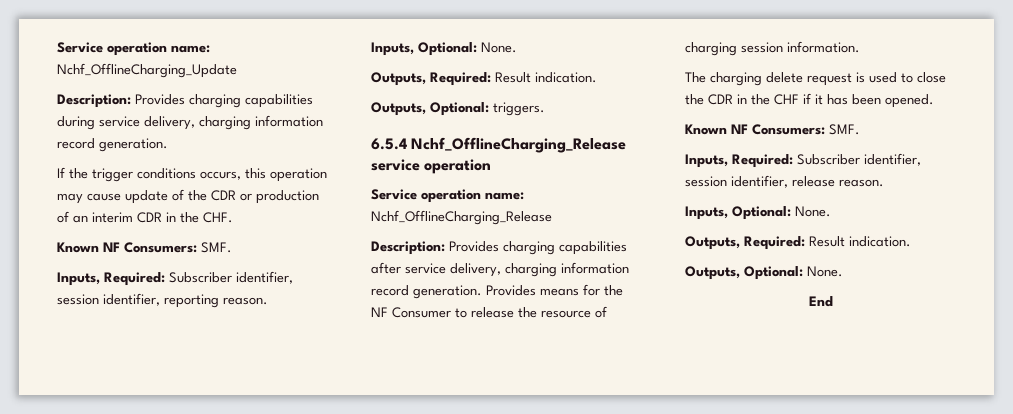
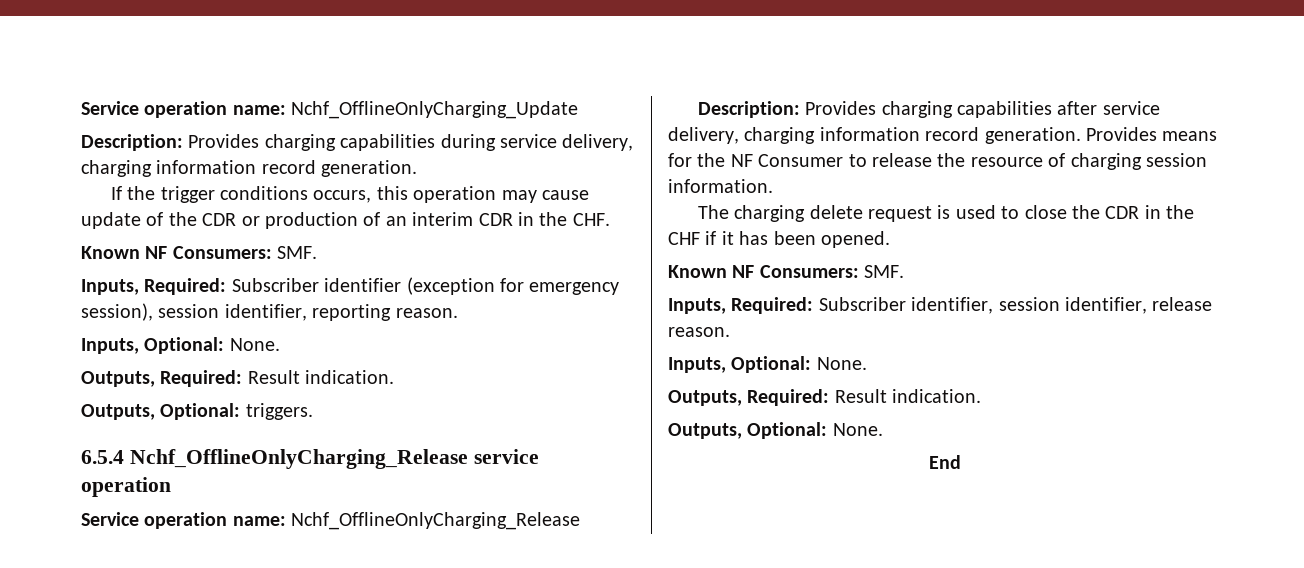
- Service operation name: Nchf_OfflineCharging_Update
+ Service operation name: Nchf_OfflineOnlyCharging_Update
- Inputs, Required: Subscriber identifier, session identifier, reporting reason.
+ Inputs, Required: Subscriber identifier (exception for emergency session), session identifier, reporting reason.
- 6.5.4 Nchf_OfflineCharging_Release service operation
+ 6.5.4 Nchf_OfflineOnlyCharging_Release service operation
- Service operation name: Nchf_OfflineCharging_Release
+ Service operation name: Nchf_OfflineOnlyCharging_Release

